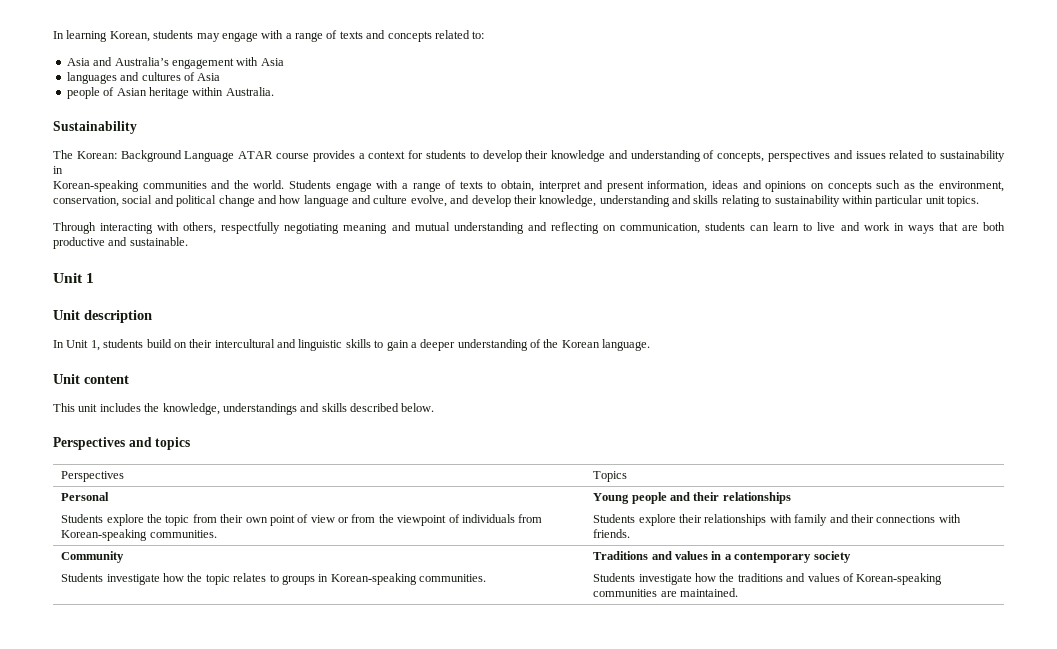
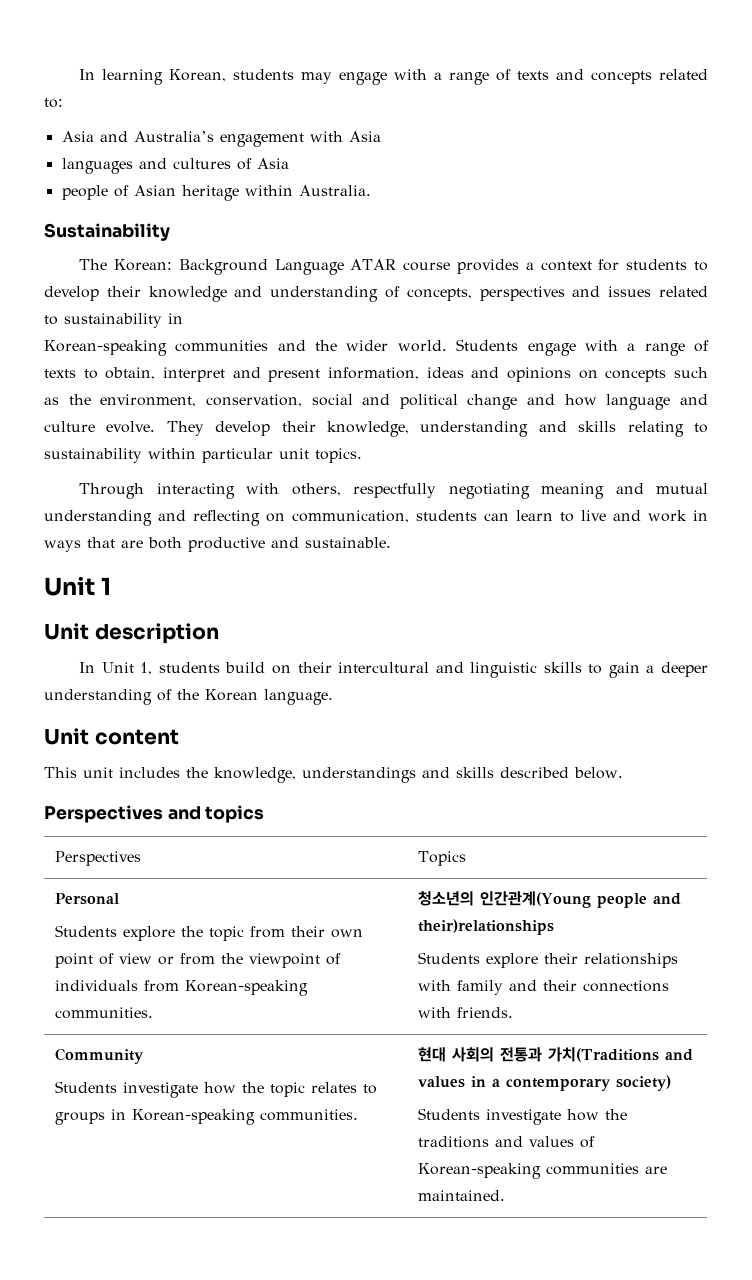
- Korean-speaking communities and the world.
+ Korean-speaking communities and the wider world.
- Students engage with a range of texts to obtain, interpret and present information, ideas and opinions on concepts such as the environment, conservation, social and political change and how language and culture evolve, and develop their knowledge, understanding and skills relating to sustainability within particular unit topics.
+ Students engage with a range of texts to obtain, interpret and present information, ideas and opinions on concepts such as the environment, conservation, social and political change and how language and culture evolve. They develop their knowledge, understanding and skills relating to sustainability within particular unit topics.
  Personal
- Students explore the topic from their own point of view or from the viewpoint of individuals from Korean-speaking communities. | Young people and their relationships
+ Students explore the topic from their own point of view or from the viewpoint of individuals from Korean-speaking communities. | 청소년의 인간관계(Young people and their)relationships
  Community
- Students investigate how the topic relates to groups in Korean-speaking communities. | Traditions and values in a contemporary society
+ Students investigate how the topic relates to groups in Korean-speaking communities. | 현대 사회의 전통과 가치(Traditions and values in a contemporary society)

